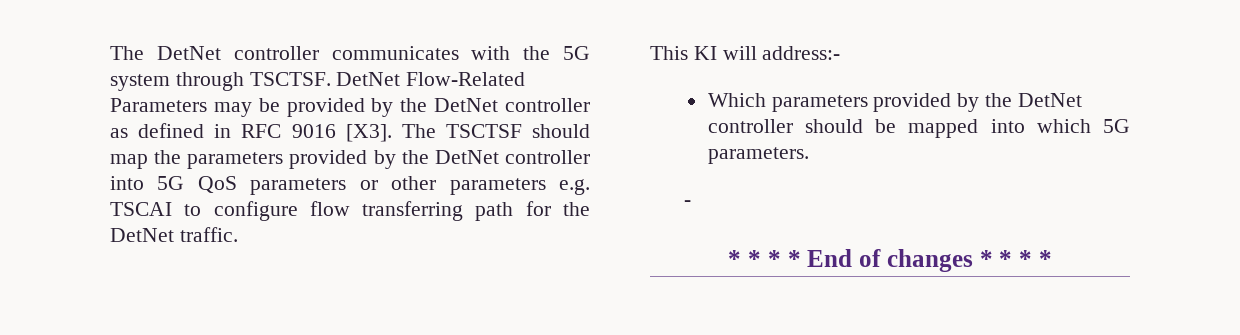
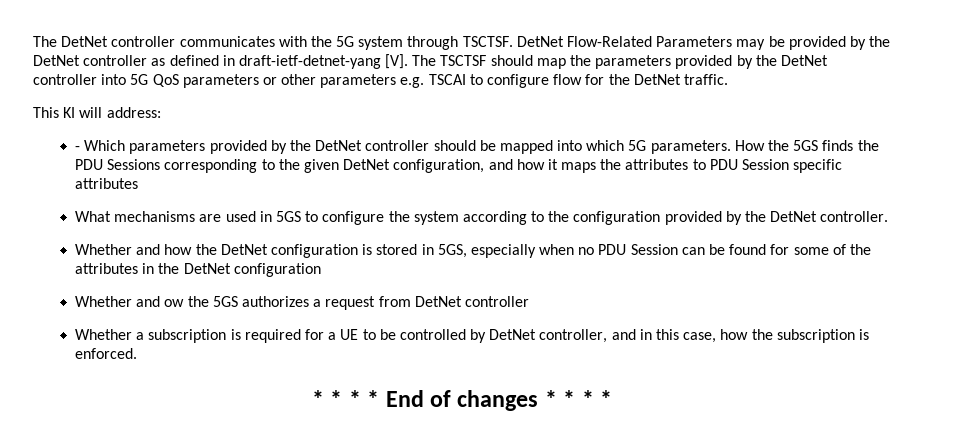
- DetNet Flow-Related Parameters may be provided by the DetNet controller as defined in RFC 9016 [X3]. The TSCTSF should map the parameters provided by the DetNet controller into 5G QoS parameters or other parameters e.g. TSCAI to configure flow transferring path for the DetNet traffic.
+ DetNet Flow-Related Parameters may be provided by the DetNet controller as defined in draft-ietf-detnet-yang [V]. The TSCTSF should map the parameters provided by the DetNet controller into 5G QoS parameters or other parameters e.g. TSCAI to configure flow for the DetNet traffic.
- This KI will address:-
- Which parameters provided by the DetNet controller should be mapped into which 5G parameters.
- -
+ This KI will address:
+ - Which parameters provided by the DetNet controller should be mapped into which 5G parameters. How the 5GS finds the PDU Sessions corresponding to the given DetNet configuration, and how it maps the attributes to PDU Session specific attributes
+ What mechanisms are used in 5GS to configure the system according to the configuration provided by the DetNet controller.
+ Whether and how the DetNet configuration is stored in 5GS, especially when no PDU Session can be found for some of the attributes in the DetNet configuration
+ Whether and ow the 5GS authorizes a request from DetNet controller
+ Whether a subscription is required for a UE to be controlled by DetNet controller, and in this case, how the subscription is enforced.

